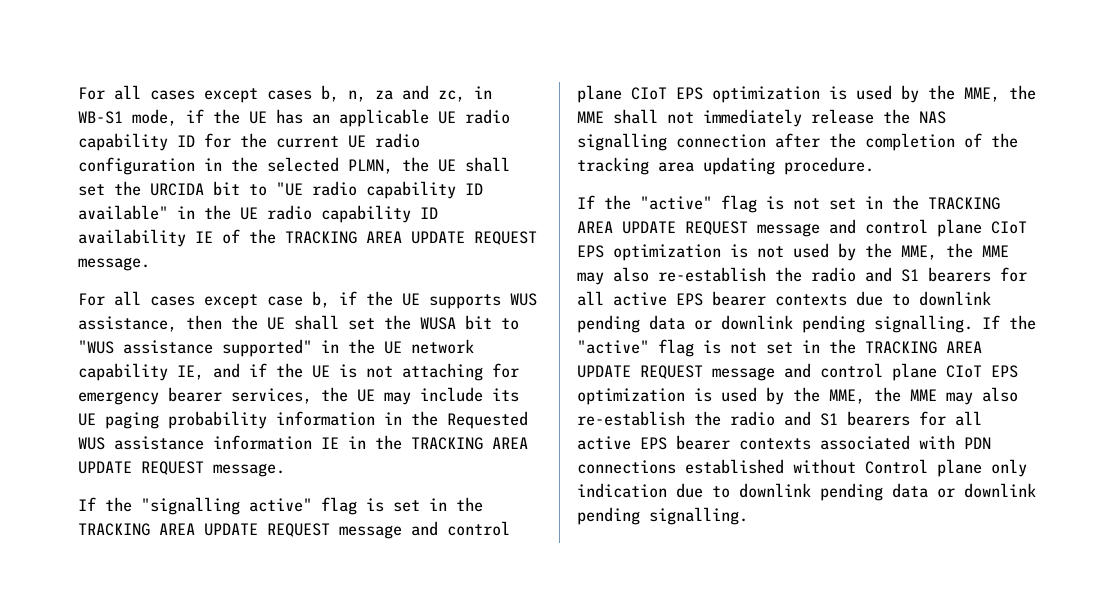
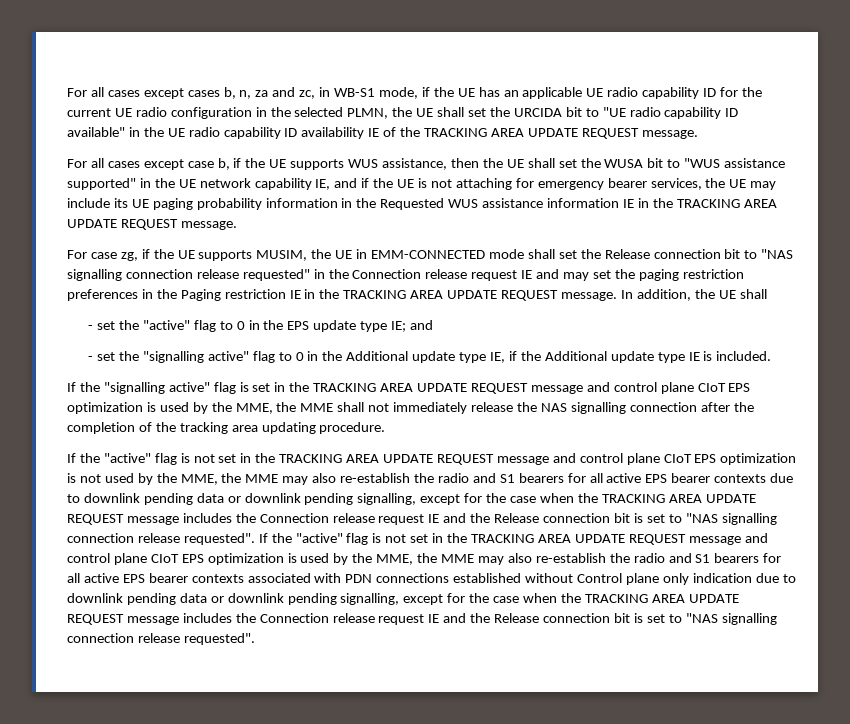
+ For case zg, if the UE supports MUSIM, the UE in EMM-CONNECTED mode shall set the Release connection bit to "NAS signalling connection release requested" in the Connection release request IE and may set the paging restriction preferences in the Paging restriction IE in the TRACKING AREA UPDATE REQUEST message. In addition, the UE shall
+ - set the "active" flag to 0 in the EPS update type IE; and
+ - set the "signalling active" flag to 0 in the Additional update type IE, if the Additional update type IE is included.
- If the "active" flag is not set in the TRACKING AREA UPDATE REQUEST message and control plane CIoT EPS optimization is not used by the MME, the MME may also re-establish the radio and S1 bearers for all active EPS bearer contexts due to downlink pending data or downlink pending signalling.
+ If the "active" flag is not set in the TRACKING AREA UPDATE REQUEST message and control plane CIoT EPS optimization is not used by the MME, the MME may also re-establish the radio and S1 bearers for all active EPS bearer contexts due to downlink pending data or downlink pending signalling, except for the case when the TRACKING AREA UPDATE REQUEST message includes the Connection release request IE and the Release connection bit is set to "NAS signalling connection release requested".
- If the "active" flag is not set in the TRACKING AREA UPDATE REQUEST message and control plane CIoT EPS optimization is used by the MME, the MME may also re-establish the radio and S1 bearers for all active EPS bearer contexts associated with PDN connections established without Control plane only indication due to downlink pending data or downlink pending signalling.
+ If the "active" flag is not set in the TRACKING AREA UPDATE REQUEST message and control plane CIoT EPS optimization is used by the MME, the MME may also re-establish the radio and S1 bearers for all active EPS bearer contexts associated with PDN connections established without Control plane only indication due to downlink pending data or downlink pending signalling, except for the case when the TRACKING AREA UPDATE REQUEST message includes the Connection release request IE and the Release connection bit is set to "NAS signalling connection release requested".

